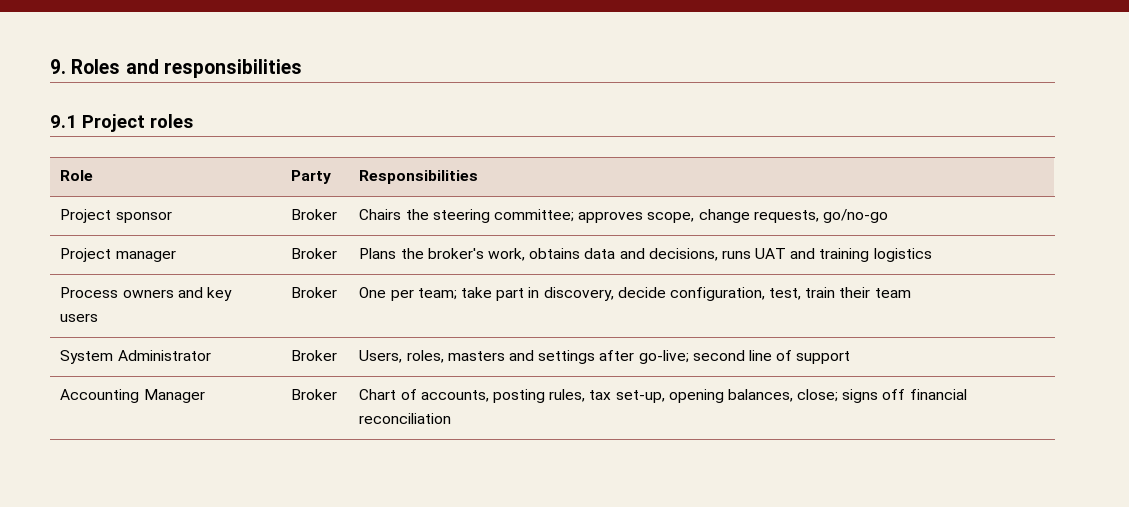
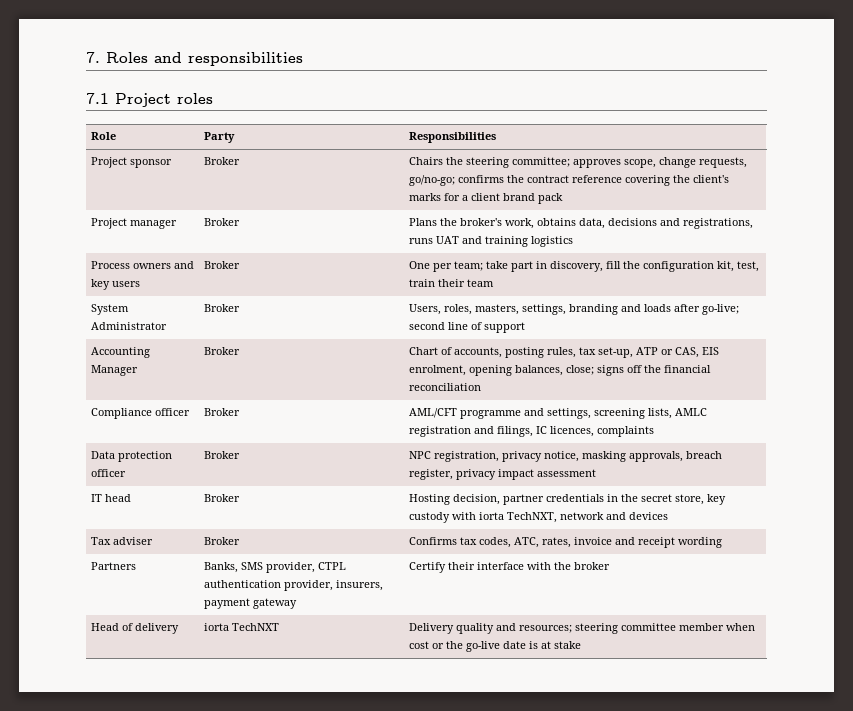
- 9. Roles and responsibilities
+ 7. Roles and responsibilities
- 9.1 Project roles
+ 7.1 Project roles
- Project sponsor | Broker | Chairs the steering committee; approves scope, change requests, go/no-go
+ Project sponsor | Broker | Chairs the steering committee; approves scope, change requests, go/no-go; confirms the contract reference covering the client's marks for a client brand pack
- Project manager | Broker | Plans the broker's work, obtains data and decisions, runs UAT and training logistics
+ Project manager | Broker | Plans the broker's work, obtains data, decisions and registrations, runs UAT and training logistics
- Process owners and key users | Broker | One per team; take part in discovery, decide configuration, test, train their team
+ Process owners and key users | Broker | One per team; take part in discovery, fill the configuration kit, test, train their team
- System Administrator | Broker | Users, roles, masters and settings after go-live; second line of support
+ System Administrator | Broker | Users, roles, masters, settings, branding and loads after go-live; second line of support
- Accounting Manager | Broker | Chart of accounts, posting rules, tax set-up, opening balances, close; signs off financial reconciliation
+ Accounting Manager | Broker | Chart of accounts, posting rules, tax set-up, ATP or CAS, EIS enrolment, opening balances, close; signs off the financial reconciliation
+ Compliance officer | Broker | AML/CFT programme and settings, screening lists, AMLC registration and filings, IC licences, complaints
+ Data protection officer | Broker | NPC registration, privacy notice, masking approvals, breach register, privacy impact assessment
+ IT head | Broker | Hosting decision, partner credentials in the secret store, key custody with iorta TechNXT, network and devices
+ Tax adviser | Broker | Confirms tax codes, ATC, rates, invoice and receipt wording
+ Partners | Banks, SMS provider, CTPL authentication provider, insurers, payment gateway | Certify their interface with the broker
+ Head of delivery | iorta TechNXT | Delivery quality and resources; steering committee member when cost or the go-live date is at stake

